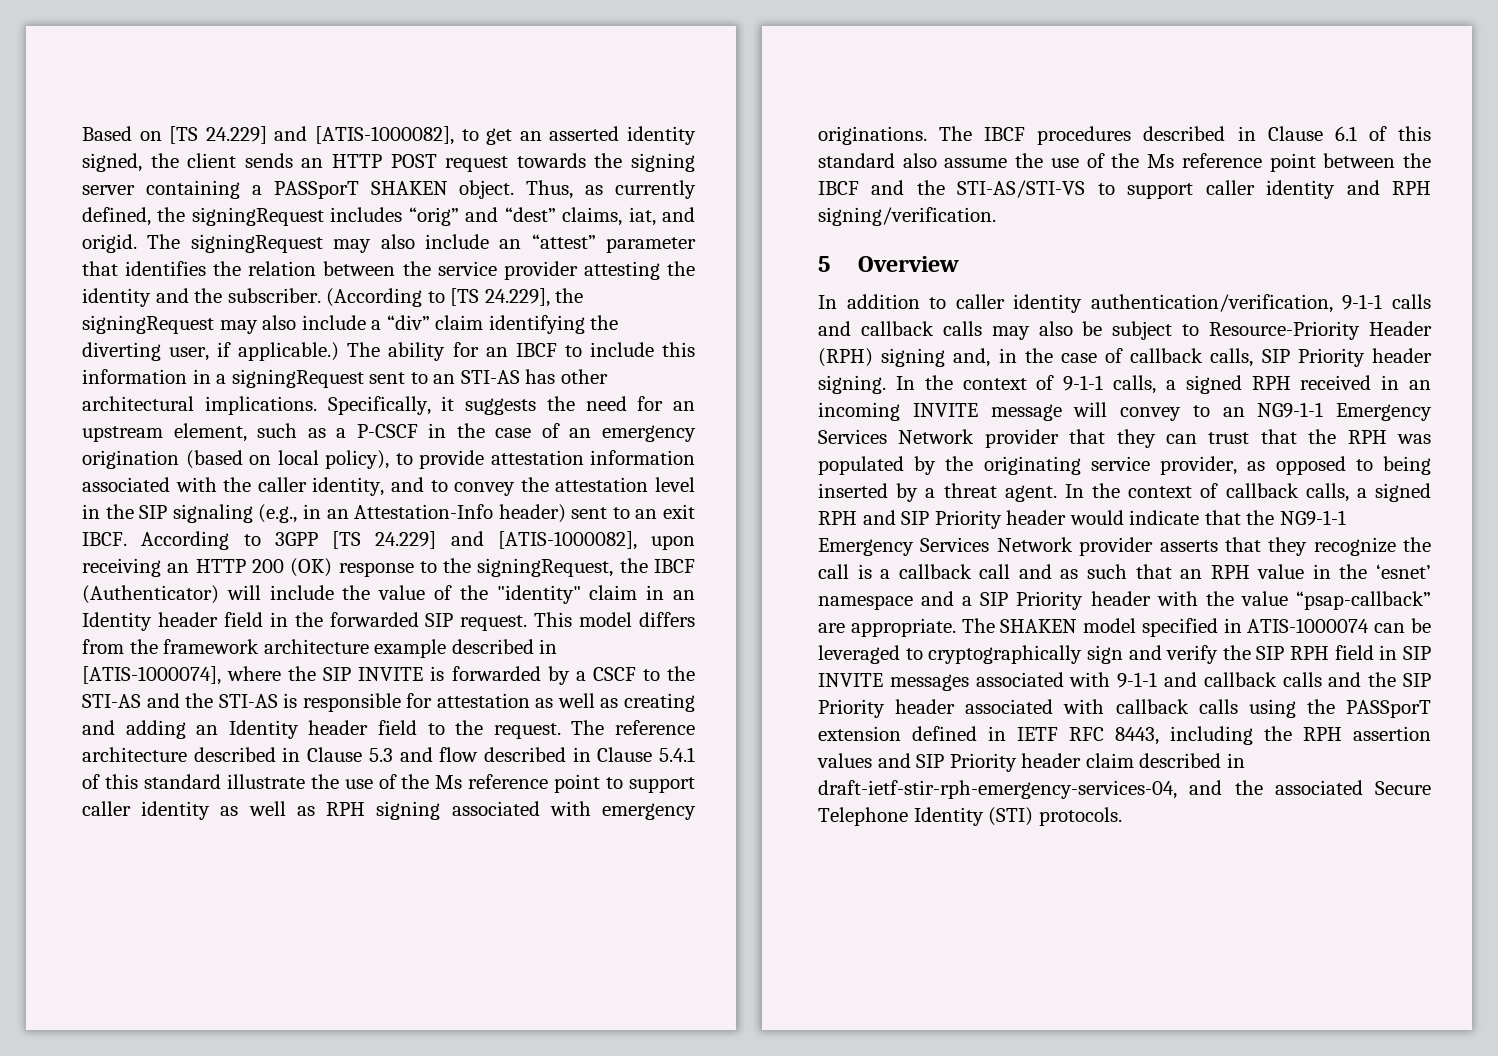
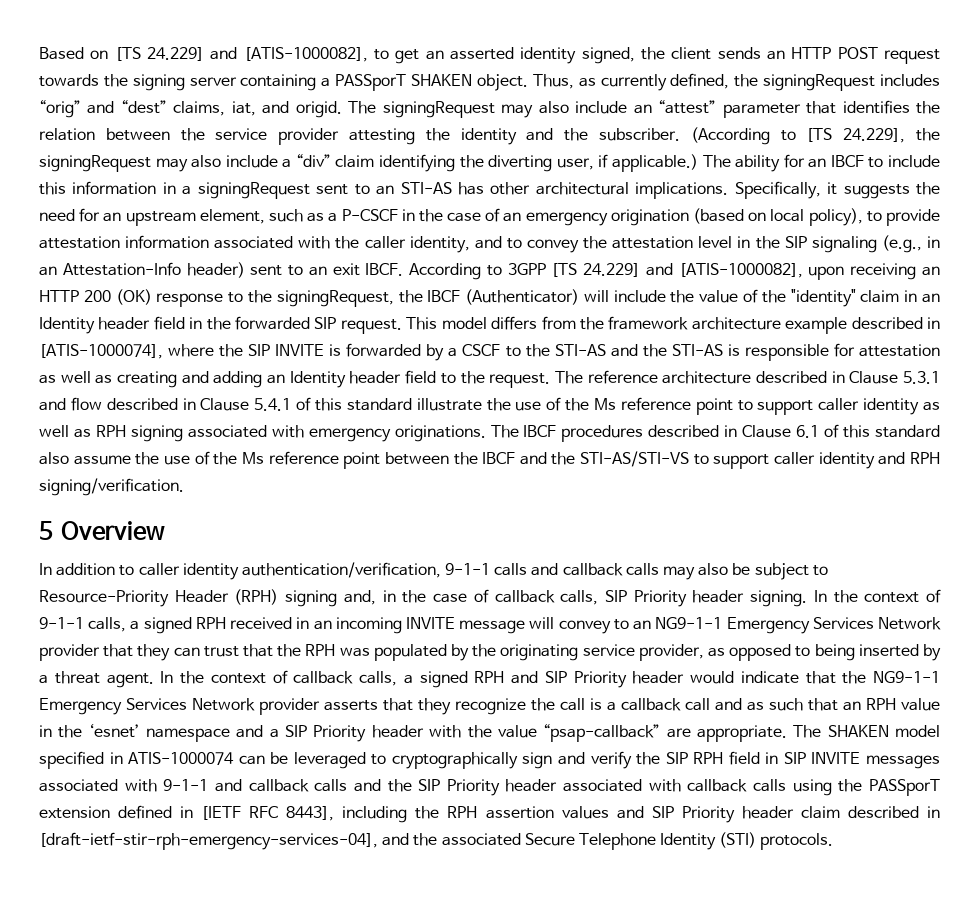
- The reference architecture described in Clause 5.3 and flow described in Clause 5.4.1 of this standard illustrate the use of the Ms reference point to support caller identity as well as RPH signing associated with emergency originations.
+ The reference architecture described in Clause 5.3.1 and flow described in Clause 5.4.1 of this standard illustrate the use of the Ms reference point to support caller identity as well as RPH signing associated with emergency originations.
- The SHAKEN model specified in ATIS-1000074 can be leveraged to cryptographically sign and verify the SIP RPH field in SIP INVITE messages associated with 9-1-1 and callback calls and the SIP Priority header associated with callback calls using the PASSporT extension defined in IETF RFC 8443, including the RPH assertion values and SIP Priority header claim described in draft-ietf-stir-rph-emergency-services-04, and the associated Secure Telephone Identity (STI) protocols.
+ The SHAKEN model specified in ATIS-1000074 can be leveraged to cryptographically sign and verify the SIP RPH field in SIP INVITE messages associated with 9-1-1 and callback calls and the SIP Priority header associated with callback calls using the PASSporT extension defined in [IETF RFC 8443], including the RPH assertion values and SIP Priority header claim described in [draft-ietf-stir-rph-emergency-services-04], and the associated Secure Telephone Identity (STI) protocols.

